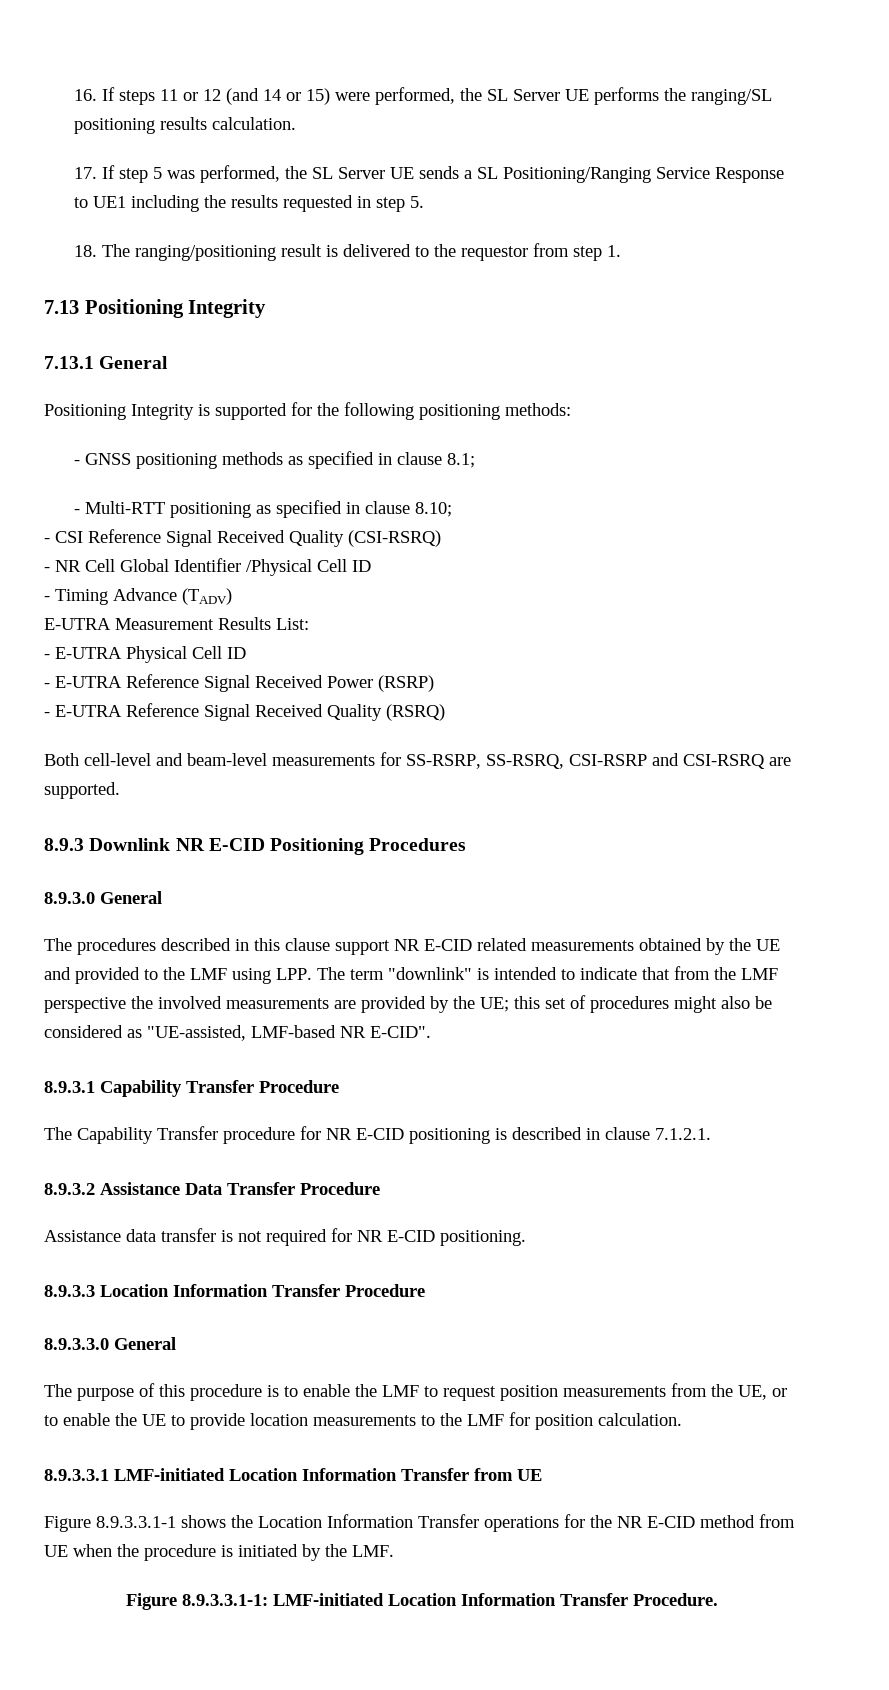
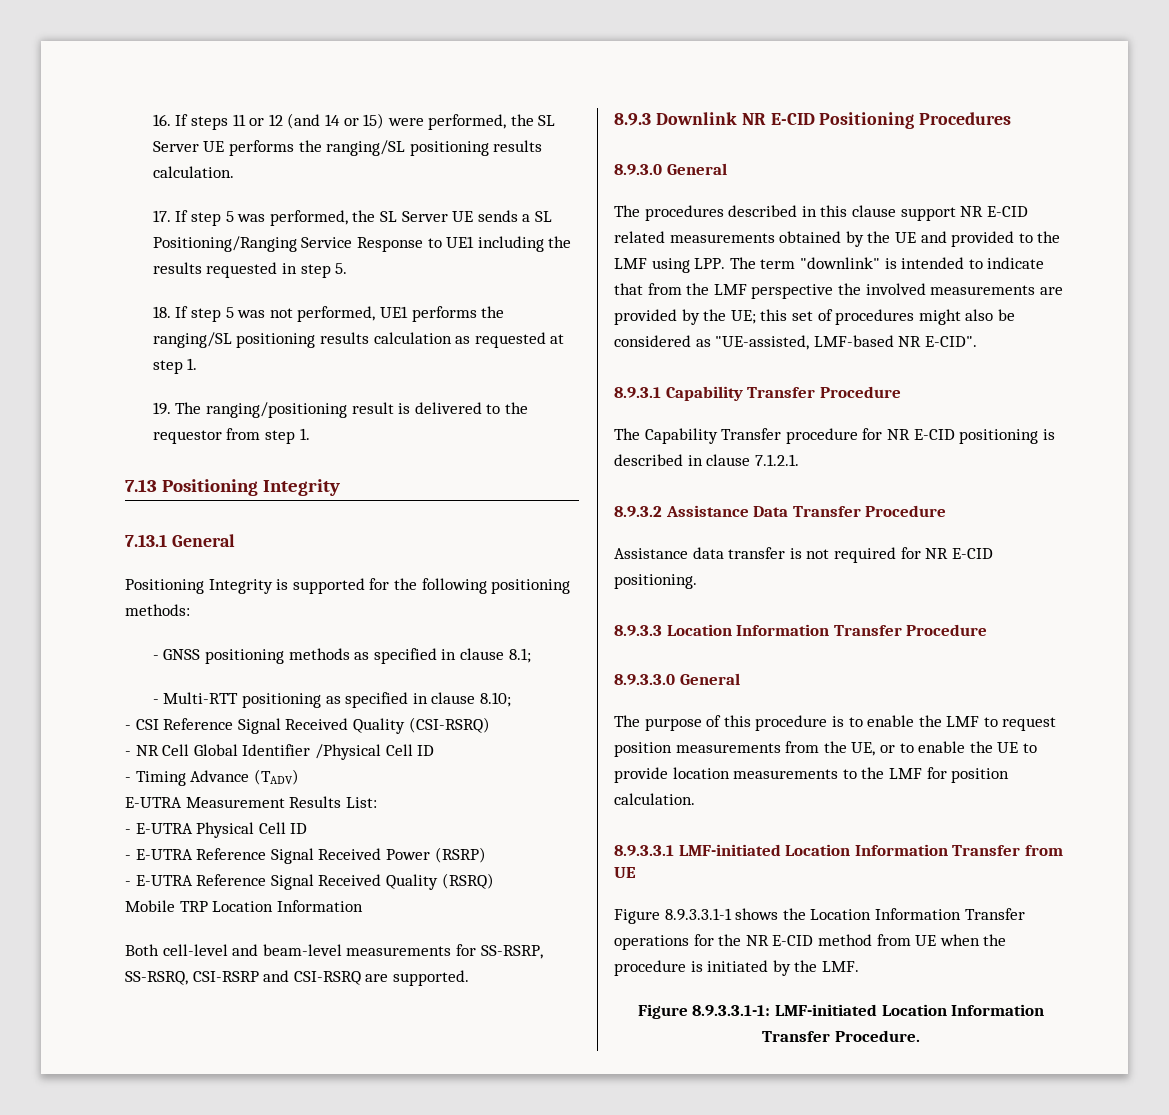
- 18. The ranging/positioning result is delivered to the requestor from step 1.
+ 18. If step 5 was not performed, UE1 performs the ranging/SL positioning results calculation as requested at step 1.
+ 19. The ranging/positioning result is delivered to the requestor from step 1.
+ Mobile TRP Location Information

